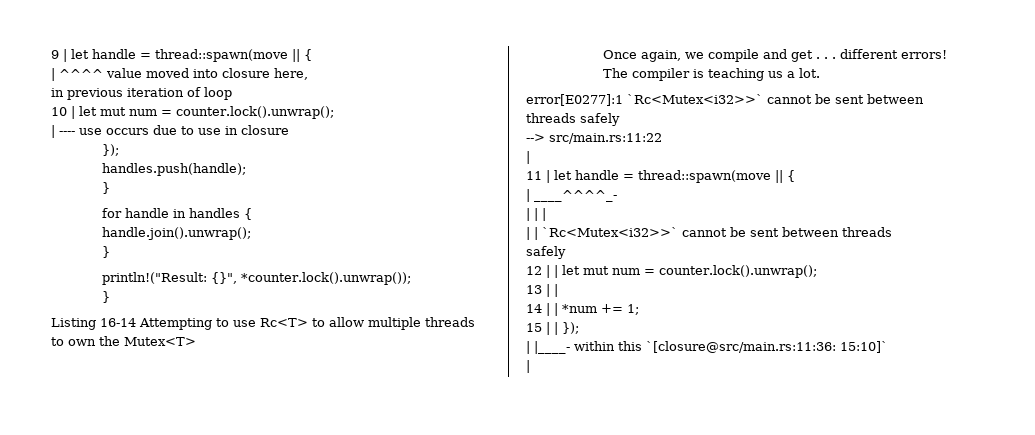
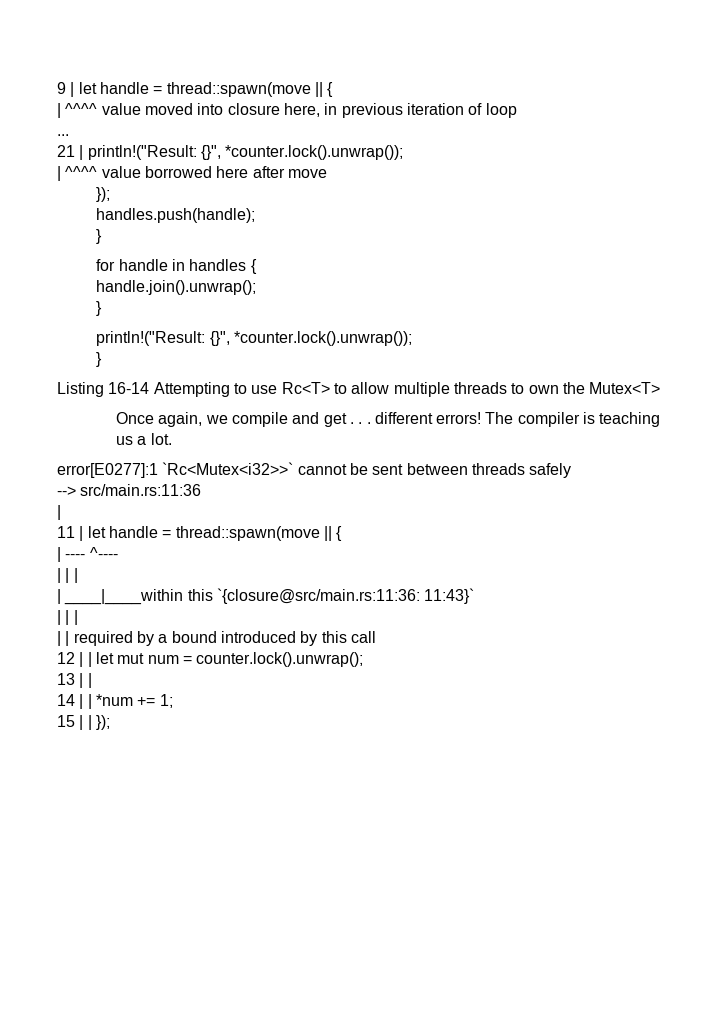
- | ^^^^ value moved into closure here,
- in previous iteration of loop
+ | ^^^^ value moved into closure here, in previous iteration of loop
- 10 | let mut num = counter.lock().unwrap();
- | ---- use occurs due to use in closure
+ ...
+ 21 | println!("Result: {}", *counter.lock().unwrap());
+ | ^^^^ value borrowed here after move
- --> src/main.rs:11:22
+ --> src/main.rs:11:36
- | ____^^^^_-
+ | ---- ^----
+ | | |
+ | ____|____within this `{closure@src/main.rs:11:36: 11:43}`
- | | `Rc<Mutex<i32>>` cannot be sent between threads
- safely
+ | | required by a bound introduced by this call
- | |____- within this `[closure@src/main.rs:11:36: 15:10]`
- |

